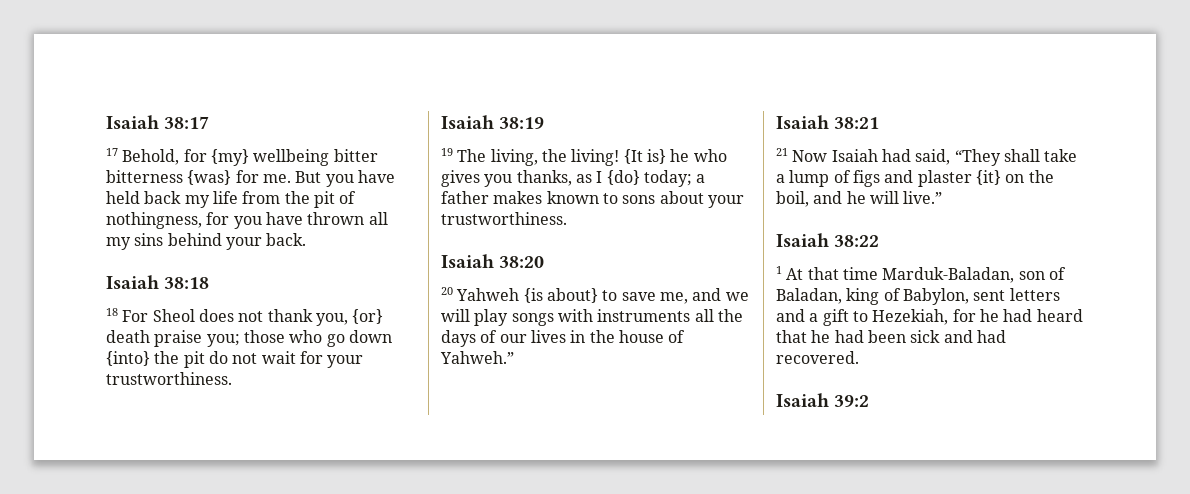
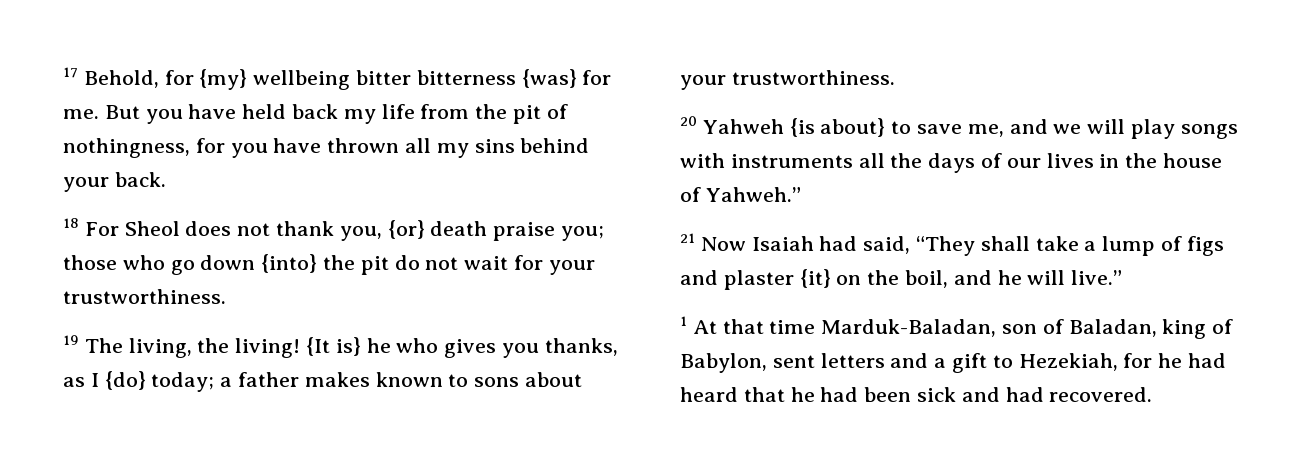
- Isaiah 38:17
- Isaiah 38:18
- Isaiah 38:19
- Isaiah 38:20
- Isaiah 38:21
- Isaiah 38:22
- Isaiah 39:2

